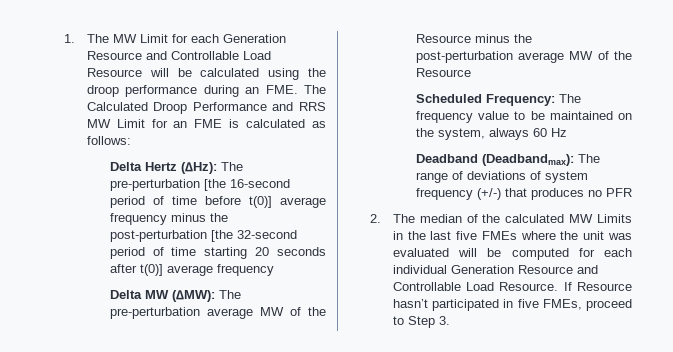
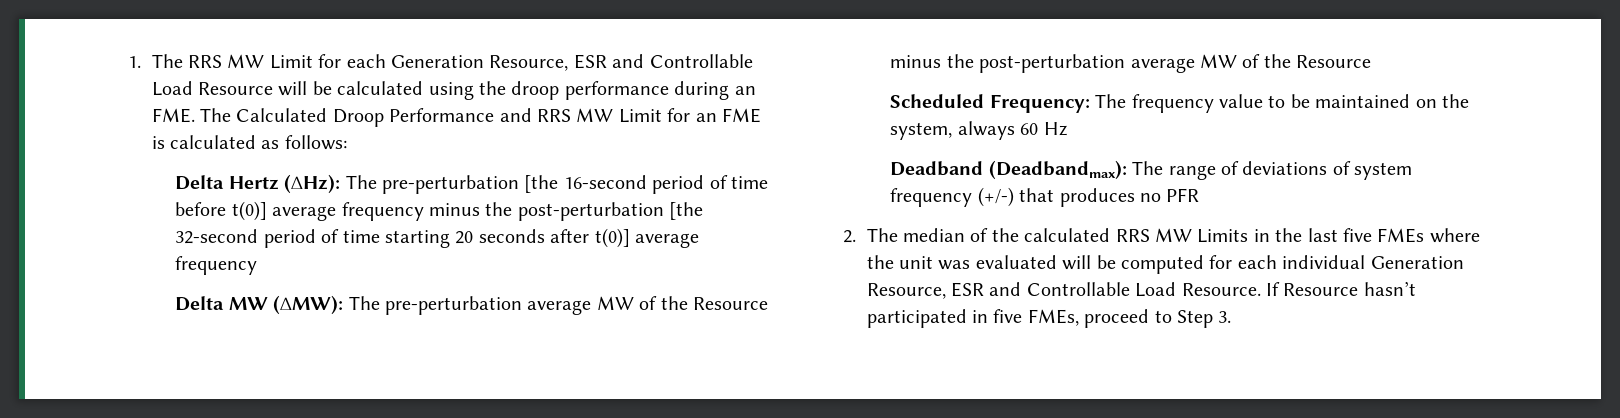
- 1. The MW Limit for each Generation Resource and Controllable Load Resource will be calculated using the droop performance during an FME. The Calculated Droop Performance and RRS MW Limit for an FME is calculated as follows:
+ 1. The RRS MW Limit for each Generation Resource, ESR and Controllable Load Resource will be calculated using the droop performance during an FME. The Calculated Droop Performance and RRS MW Limit for an FME is calculated as follows:
- 2. The median of the calculated MW Limits in the last five FMEs where the unit was evaluated will be computed for each individual Generation Resource and Controllable Load Resource.
+ 2. The median of the calculated RRS MW Limits in the last five FMEs where the unit was evaluated will be computed for each individual Generation Resource, ESR and Controllable Load Resource.

